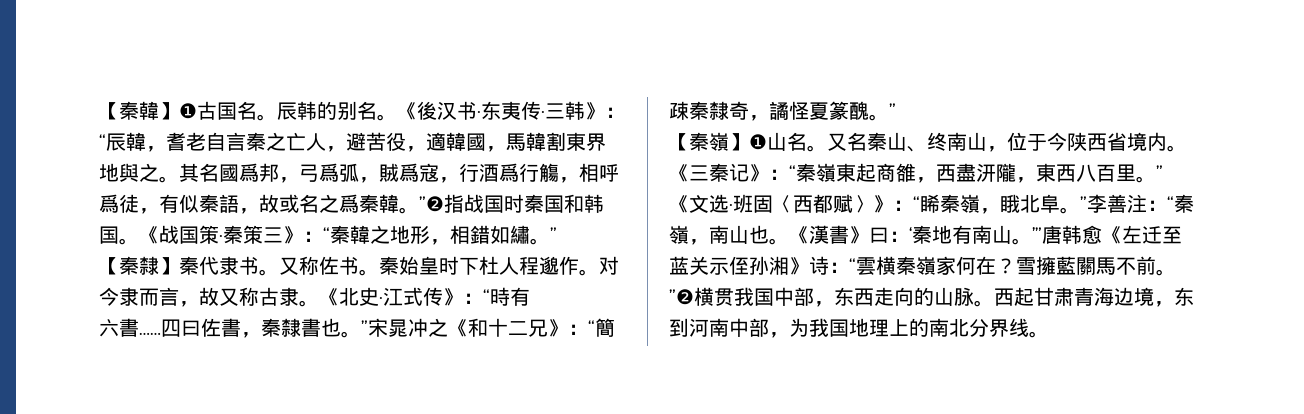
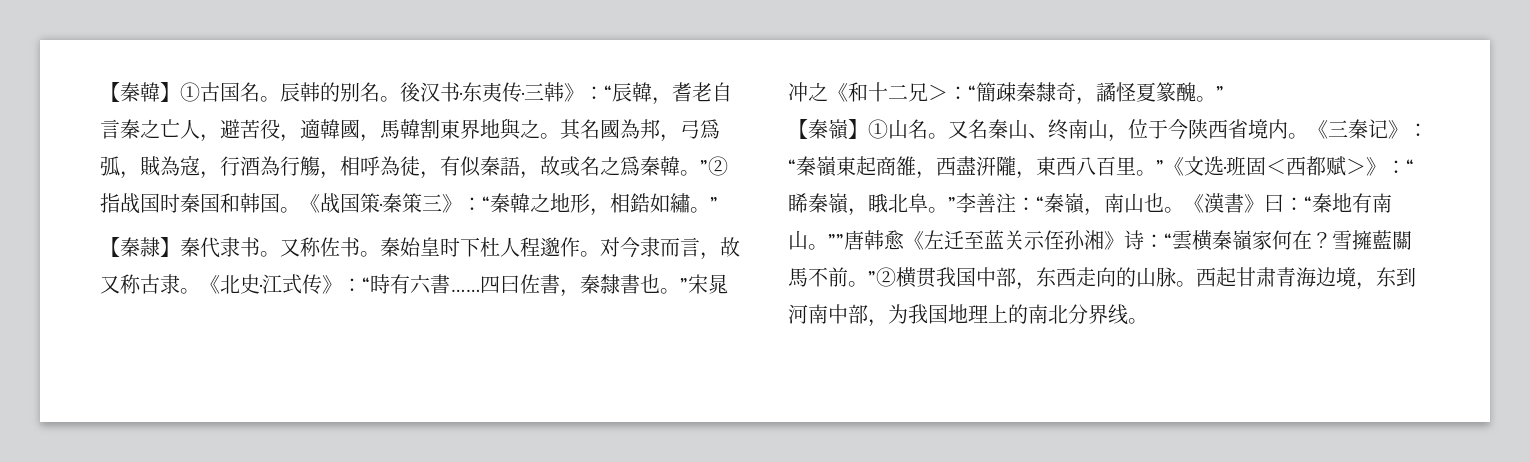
- 【秦韓】❶古国名。
+ 【秦韓】①古国名。
- 《後汉书·东夷传·三韩》：“辰韓，耆老自言秦之亡人，避苦役，適韓國，馬韓割東界地與之。
+ 後汉书·东夷传·三韩》：“辰韓，耆老自言秦之亡人，避苦役，適韓國，馬韓割東界地與之。
- 其名國爲邦，弓爲弧，賊爲寇，行酒爲行觴，相呼爲徒，有似秦語，故或名之爲秦韓。”❷指战国时秦国和韩国。
+ 其名國為邦，弓爲弧，賊為寇，行酒為行觴，相呼為徒，有似秦語，故或名之爲秦韓。”②指战国时秦国和韩国。
- 《战国策·秦策三》：“秦韓之地形，相錯如繡。”
+ 《战国策·秦策三》：“秦韓之地形，相鋯如繡。”
- 【秦隸】秦代隶书。
+ 【秦隷】秦代隶书。
- 《北史·江式传》：“時有
- 六書……
+ 《北史·江式传》：“時有六書……
- 四曰佐書，秦隸書也。”宋晁冲之《和十二兄》：“簡疎秦隸奇，譎怪夏篆醜。”
+ 四曰佐書，秦隸書也。”宋晁冲之《和十二兄＞：“簡疎秦隸奇，譎怪夏篆醜。”
- 【秦嶺】❶山名。
+ 【秦嶺】①山名。
- 《三秦记》：“秦嶺東起商雒，西盡汧隴，東西八百里。”《文选·班固〈西都赋〉》：“睎秦嶺，睋北阜。”李善注：“秦嶺，南山也。
+ 《三秦记》：“秦嶺東起商雒，西盡汧隴，東西八百里。”《文选·班固＜西都赋＞》：“睎秦嶺，睋北阜。”李善注：“秦嶺，南山也。
- 《漢書》曰：‘秦地有南山。’”唐韩愈《左迁至蓝关示侄孙湘》诗：“雲横秦嶺家何在？
+ 《漢書》曰：“秦地有南山。””唐韩愈《左迁至蓝关示侄孙湘》诗：“雲横秦嶺家何在？
- 雪擁藍關馬不前。”❷横贯我国中部，东西走向的山脉。
+ 雪擁藍關馬不前。”②横贯我国中部，东西走向的山脉。

